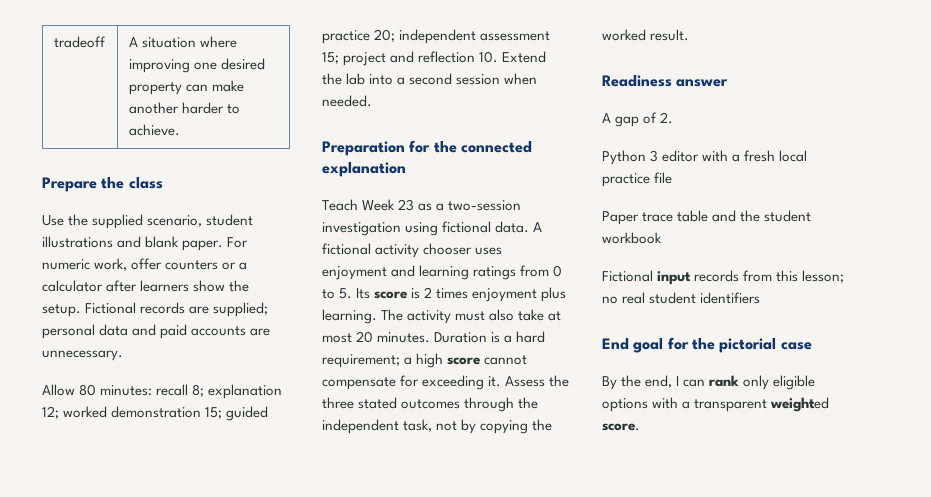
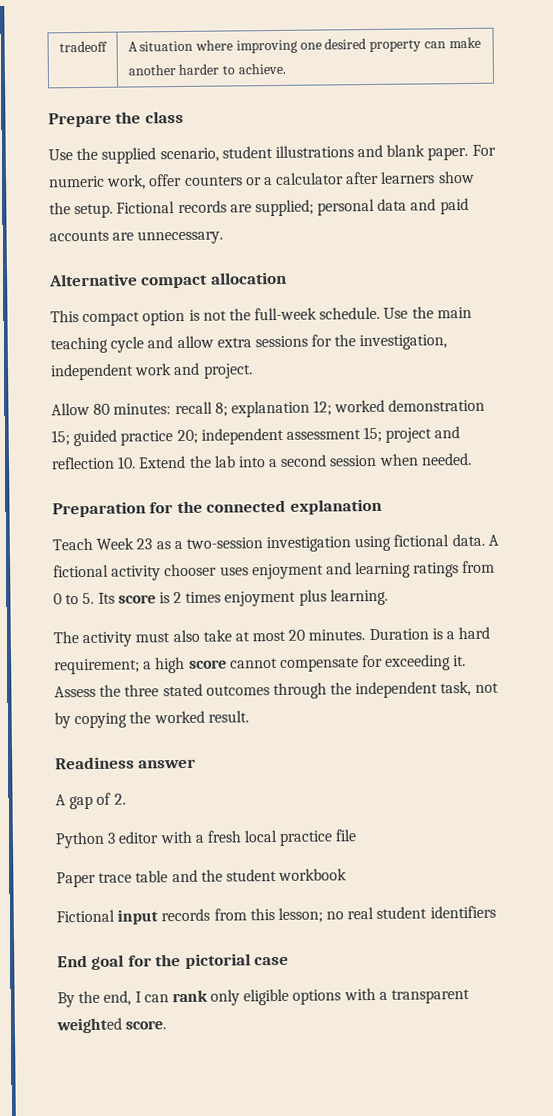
+ Alternative compact allocation
+ This compact option is not the full-week schedule. Use the main teaching cycle and allow extra sessions for the investigation, independent work and project.
- A fictional activity chooser uses enjoyment and learning ratings from 0 to 5. Its score is 2 times enjoyment plus learning. The activity must also take at most 20 minutes.
+ A fictional activity chooser uses enjoyment and learning ratings from 0 to 5. Its score is 2 times enjoyment plus learning.
+ The activity must also take at most 20 minutes.

